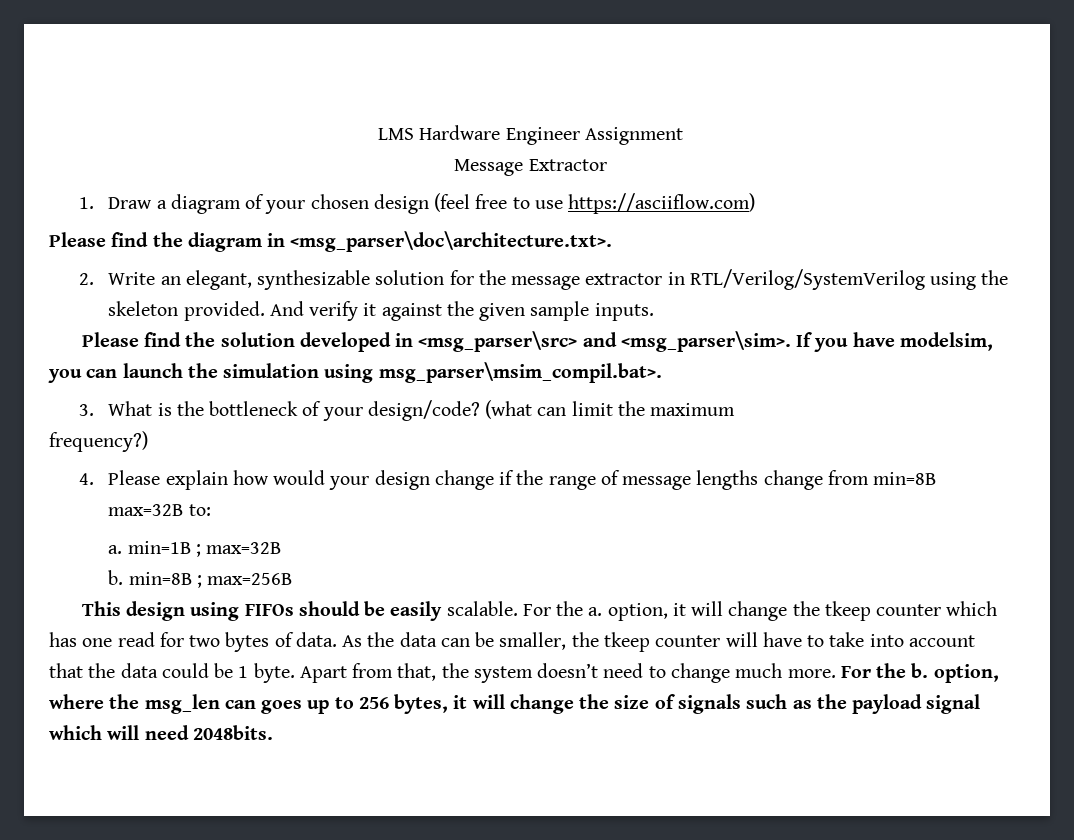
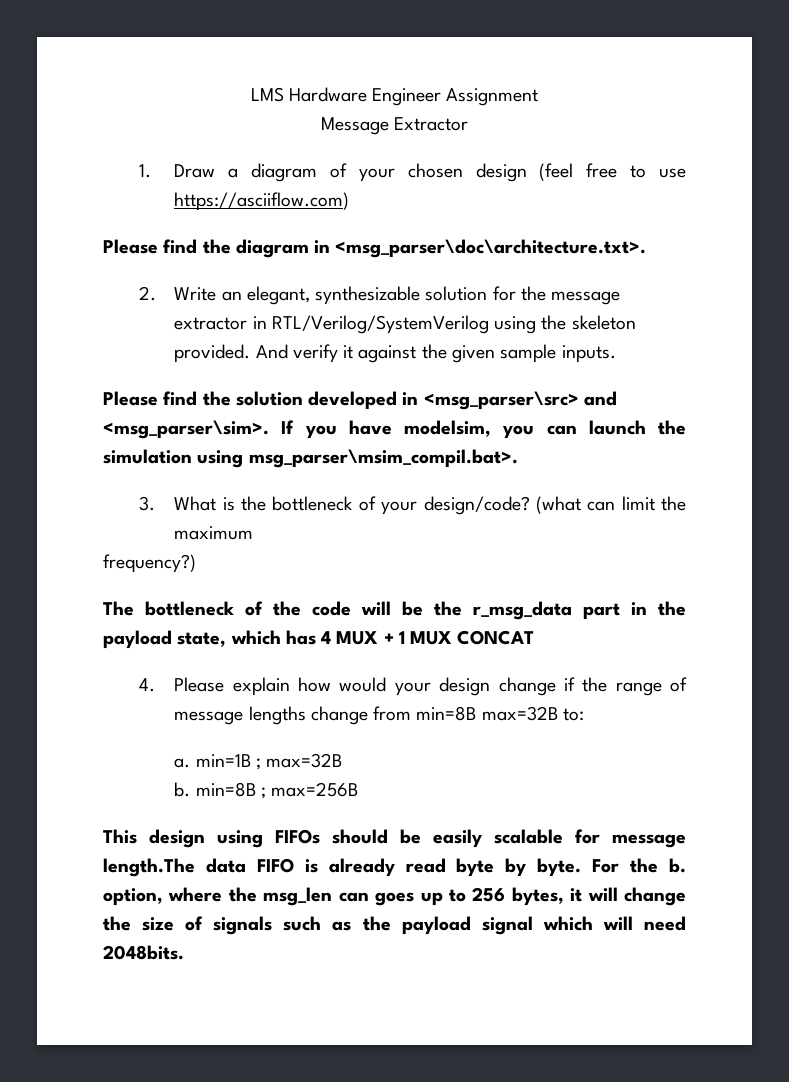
+ The bottleneck of the code will be the r_msg_data part in the payload state, which has 4 MUX + 1 MUX CONCAT
- This design using FIFOs should be easily scalable. For the a. option, it will change the tkeep counter which has one read for two bytes of data. As the data can be smaller, the tkeep counter will have to take into account that the data could be 1 byte. Apart from that, the system doesn’t need to change much more.
+ This design using FIFOs should be easily scalable for message length.The data FIFO is already read byte by byte.

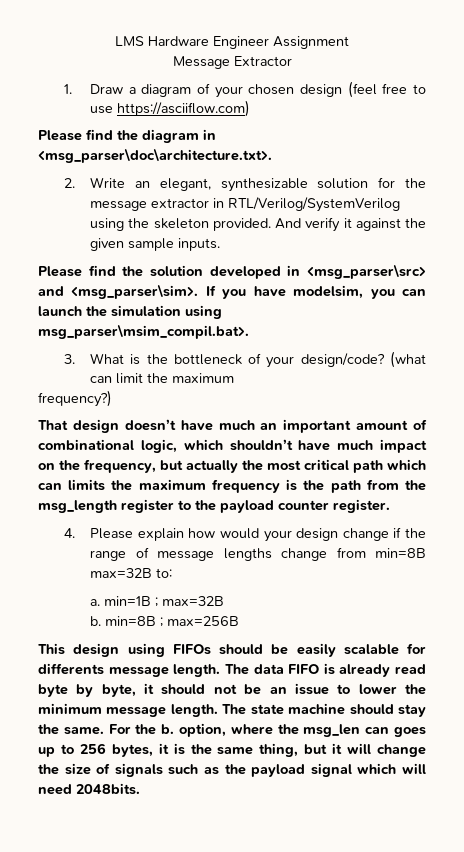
- The bottleneck of the code will be the r_msg_data part in the payload state, which has 4 MUX + 1 MUX CONCAT
+ That design doesn’t have much an important amount of combinational logic, which shouldn’t have much impact on the frequency, but actually the most critical path which can limits the maximum frequency is the path from the msg_length register to the payload counter register.
- This design using FIFOs should be easily scalable for message length.The data FIFO is already read byte by byte.
+ This design using FIFOs should be easily scalable for differents message length. The data FIFO is already read byte by byte, it should not be an issue to lower the minimum message length. The state machine should stay the same.
- For the b. option, where the msg_len can goes up to 256 bytes, it will change the size of signals such as the payload signal which will need 2048bits.
+ For the b. option, where the msg_len can goes up to 256 bytes, it is the same thing, but it will change the size of signals such as the payload signal which will need 2048bits.

